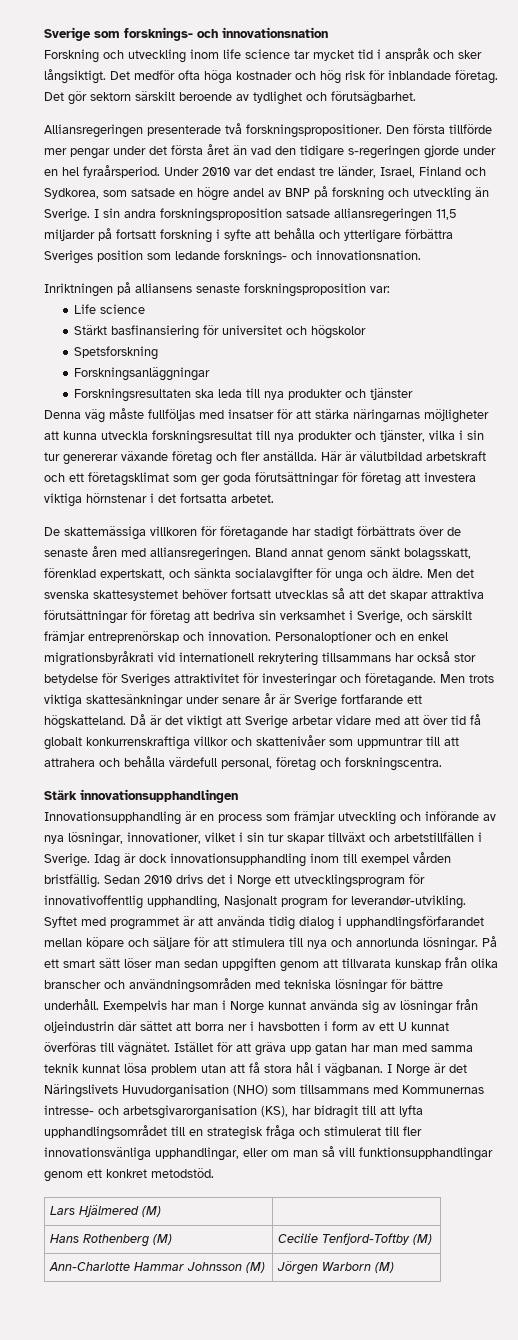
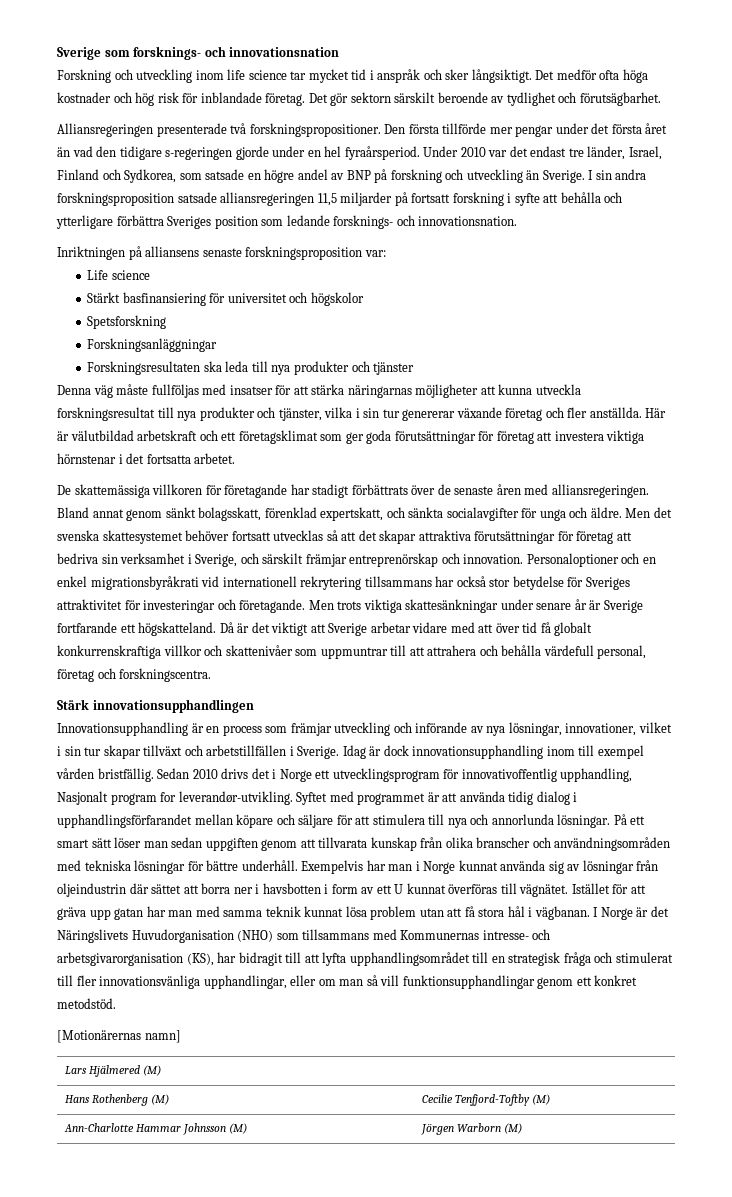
+ [Motionärernas namn]

